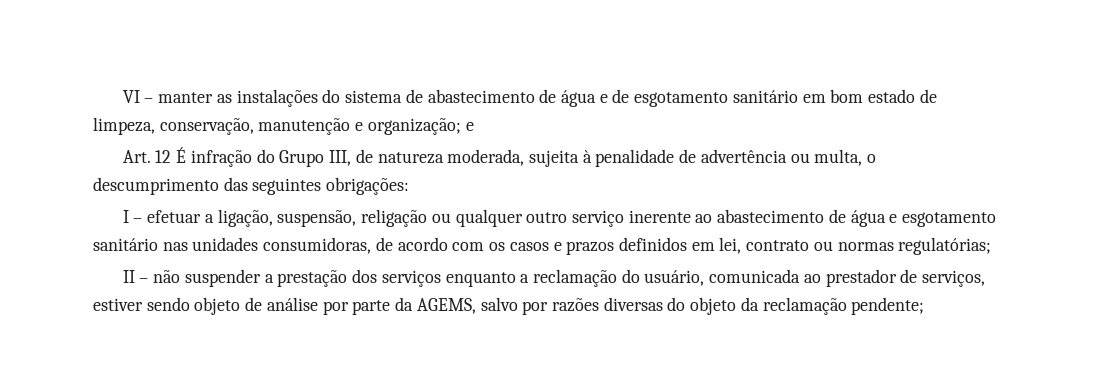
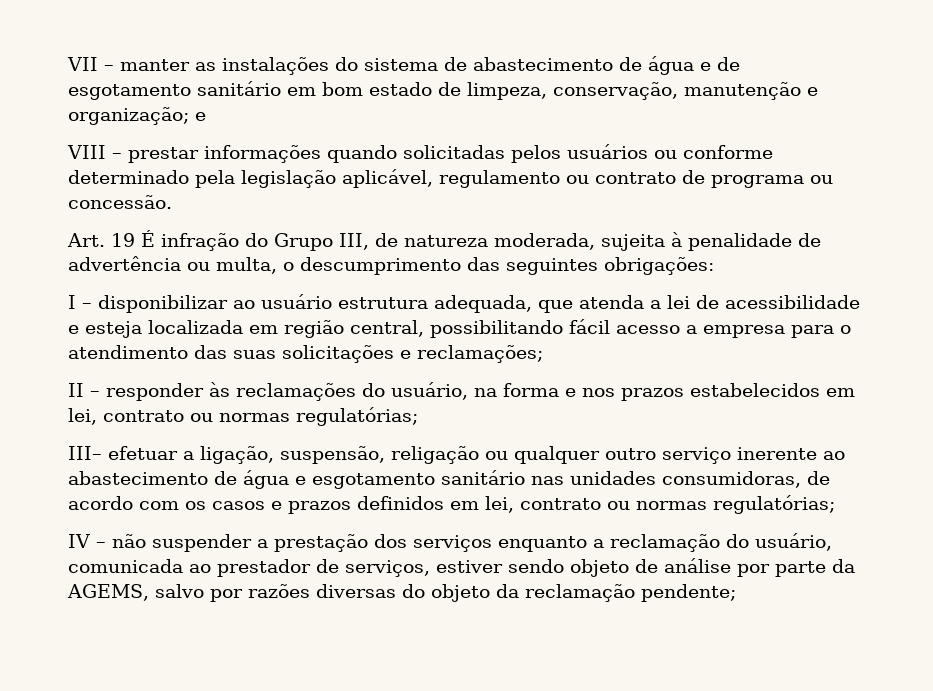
- VI – manter as instalações do sistema de abastecimento de água e de esgotamento sanitário em bom estado de limpeza, conservação, manutenção e organização; e
+ VII – manter as instalações do sistema de abastecimento de água e de esgotamento sanitário em bom estado de limpeza, conservação, manutenção e organização; e
+ VIII – prestar informações quando solicitadas pelos usuários ou conforme determinado pela legislação aplicável, regulamento ou contrato de programa ou concessão.
- Art. 12 É infração do Grupo III, de natureza moderada, sujeita à penalidade de advertência ou multa, o descumprimento das seguintes obrigações:
+ Art. 19 É infração do Grupo III, de natureza moderada, sujeita à penalidade de advertência ou multa, o descumprimento das seguintes obrigações:
- I – efetuar a ligação, suspensão, religação ou qualquer outro serviço inerente ao abastecimento de água e esgotamento sanitário nas unidades consumidoras, de acordo com os casos e prazos definidos em lei, contrato ou normas regulatórias;
+ I – disponibilizar ao usuário estrutura adequada, que atenda a lei de acessibilidade e esteja localizada em região central, possibilitando fácil acesso a empresa para o atendimento das suas solicitações e reclamações;
+ II – responder às reclamações do usuário, na forma e nos prazos estabelecidos em lei, contrato ou normas regulatórias;
+ III– efetuar a ligação, suspensão, religação ou qualquer outro serviço inerente ao abastecimento de água e esgotamento sanitário nas unidades consumidoras, de acordo com os casos e prazos definidos em lei, contrato ou normas regulatórias;
- II – não suspender a prestação dos serviços enquanto a reclamação do usuário, comunicada ao prestador de serviços, estiver sendo objeto de análise por parte da AGEMS, salvo por razões diversas do objeto da reclamação pendente;
+ IV – não suspender a prestação dos serviços enquanto a reclamação do usuário, comunicada ao prestador de serviços, estiver sendo objeto de análise por parte da AGEMS, salvo por razões diversas do objeto da reclamação pendente;

